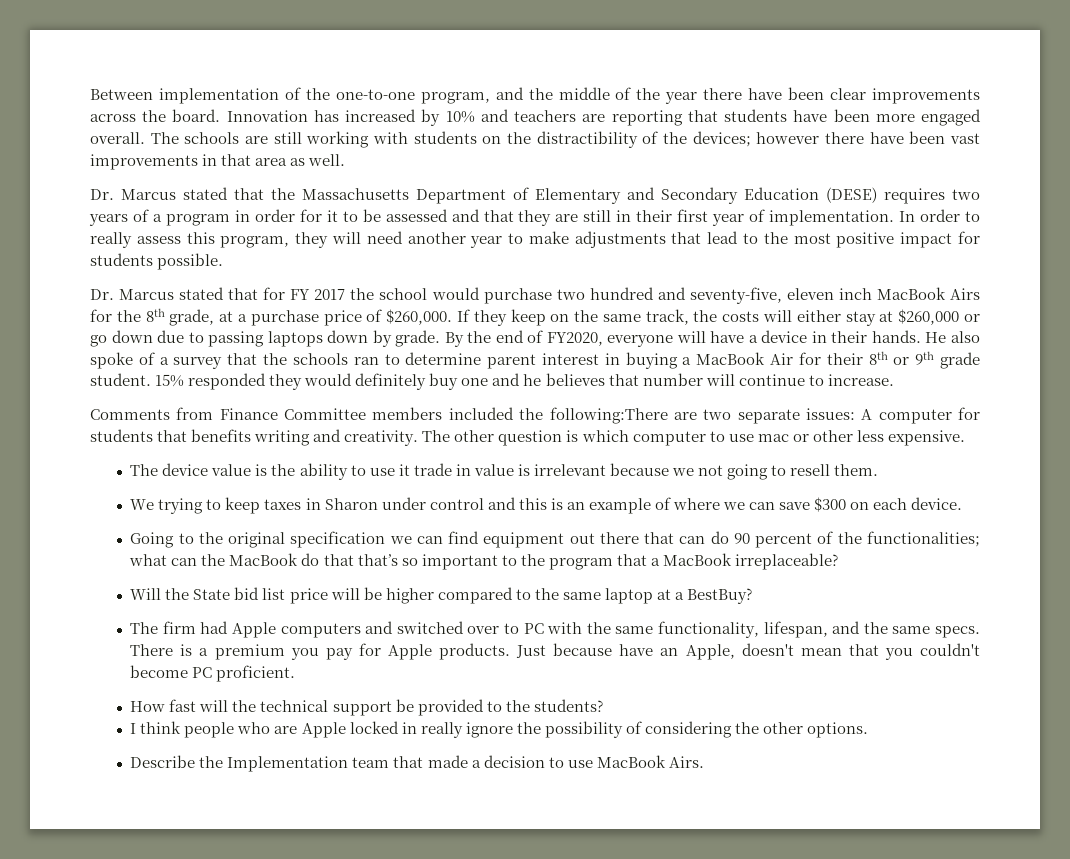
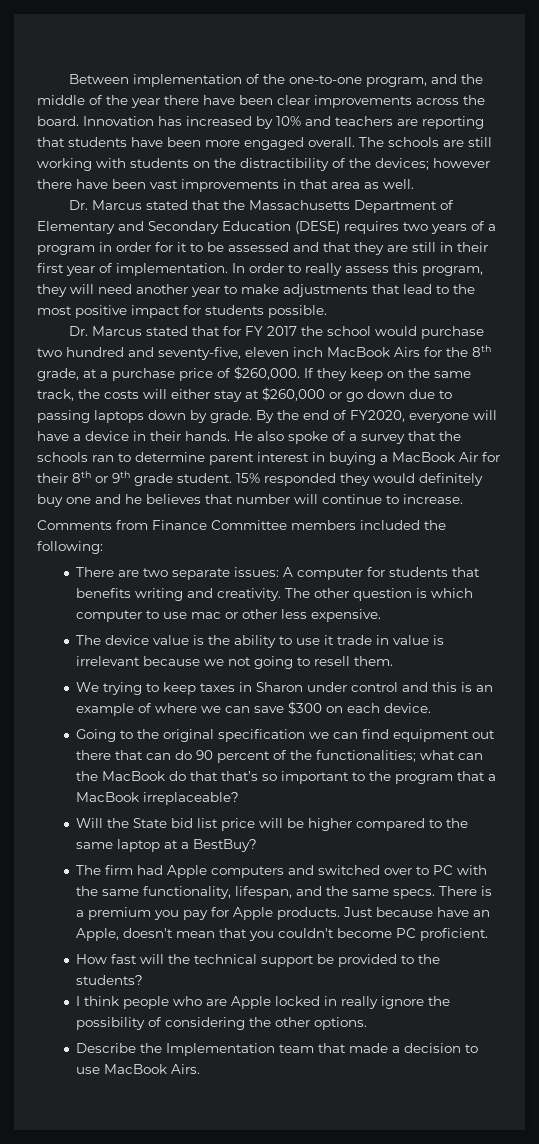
- Comments from Finance Committee members included the following:There are two separate issues: A computer for students that benefits writing and creativity.
+ Comments from Finance Committee members included the following:
+ There are two separate issues: A computer for students that benefits writing and creativity.

